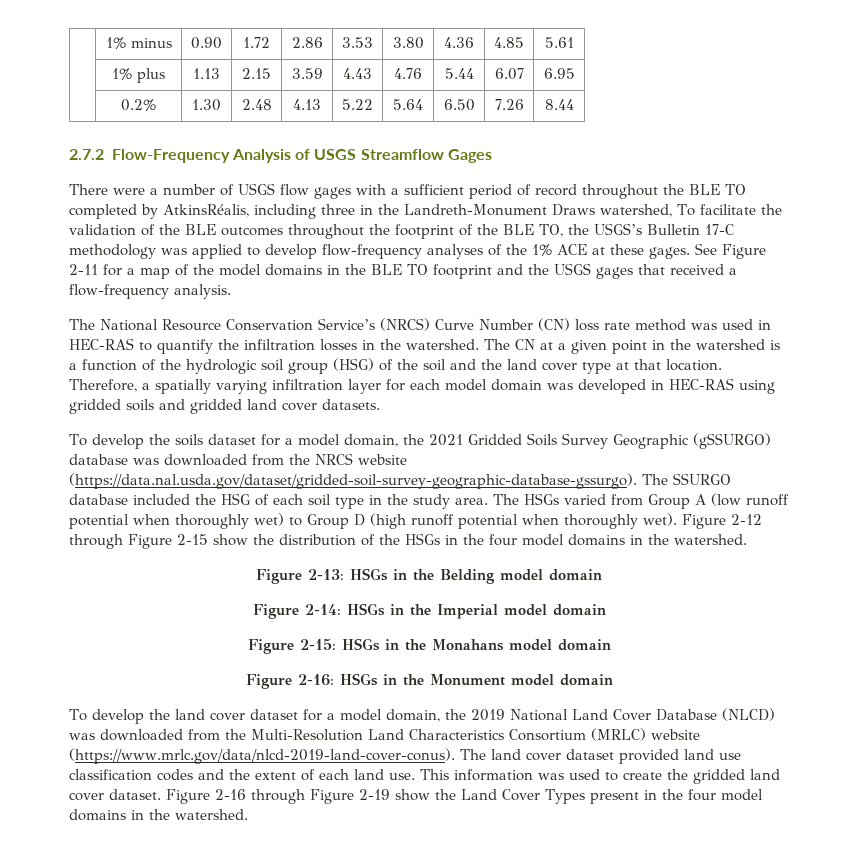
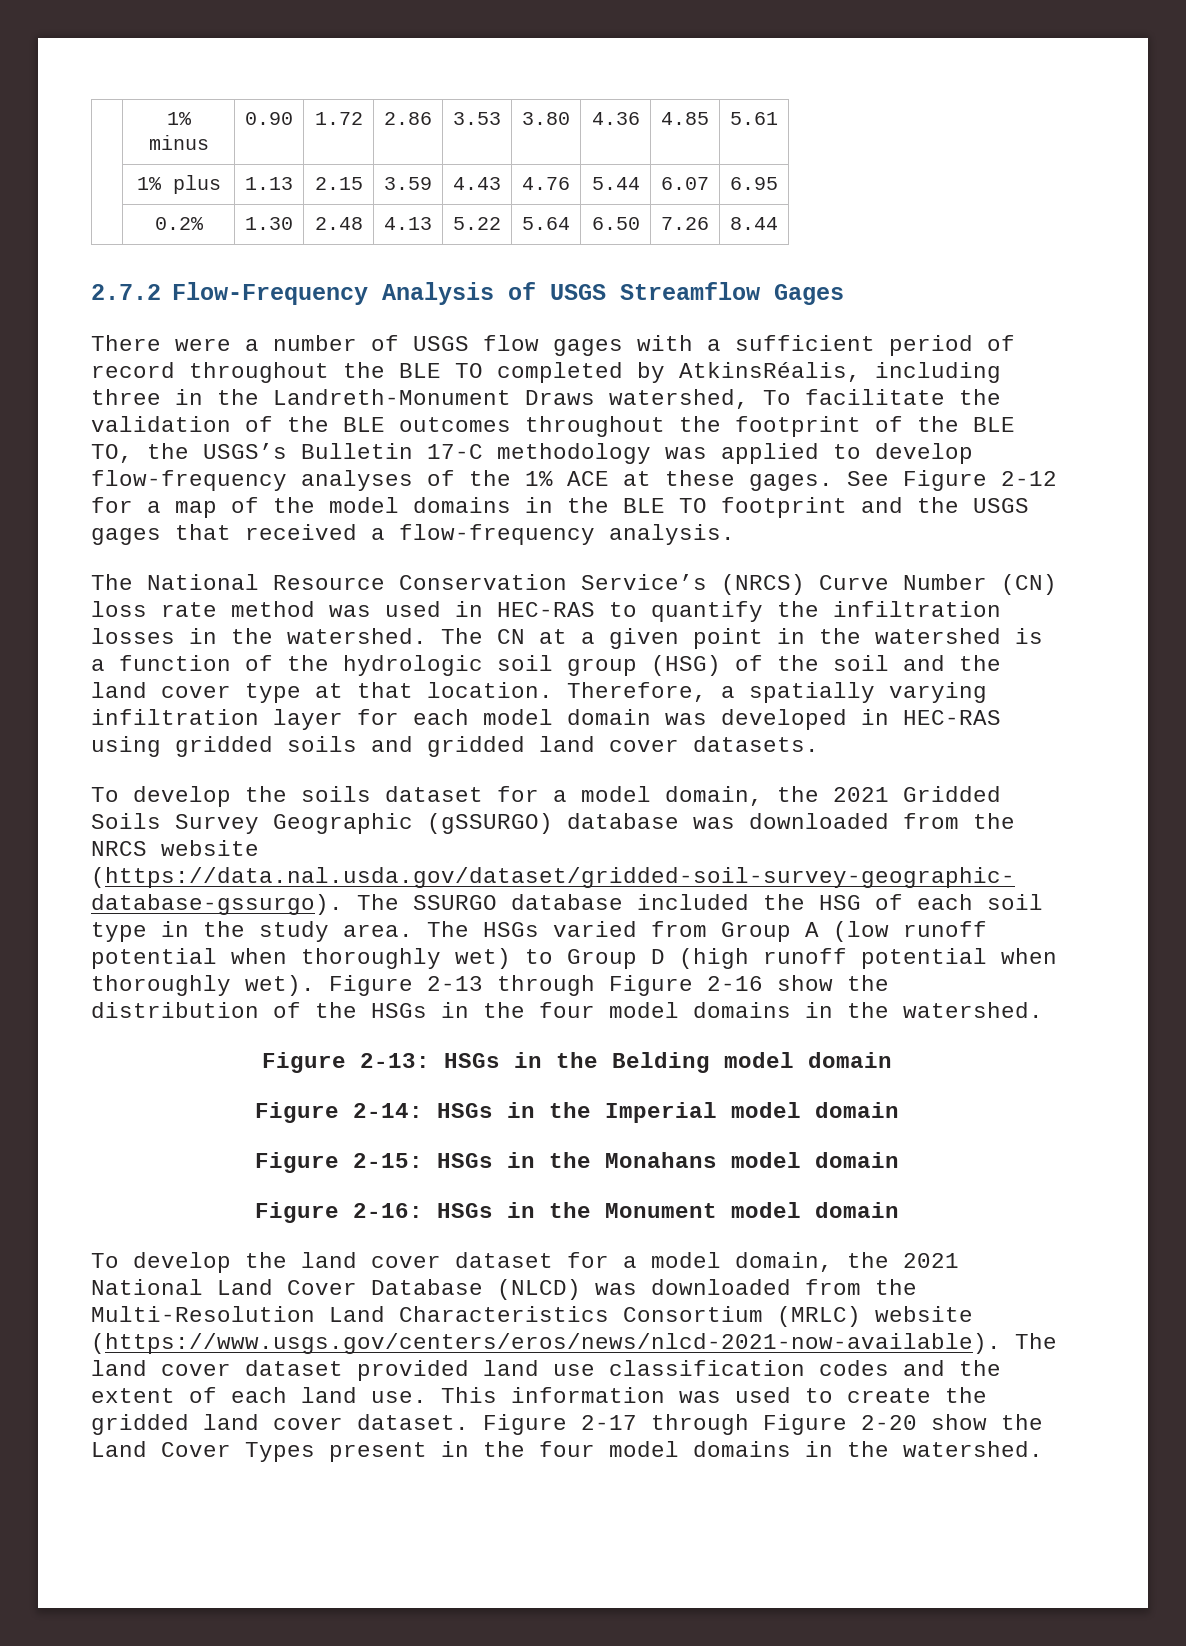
- See Figure 2-11 for a map of the model domains in the BLE TO footprint and the USGS gages that received a flow-frequency analysis.
+ See Figure 2-12 for a map of the model domains in the BLE TO footprint and the USGS gages that received a flow-frequency analysis.
- Figure 2-12 through Figure 2-15 show the distribution of the HSGs in the four model domains in the watershed.
+ Figure 2-13 through Figure 2-16 show the distribution of the HSGs in the four model domains in the watershed.
- To develop the land cover dataset for a model domain, the 2019 National Land Cover Database (NLCD) was downloaded from the Multi-Resolution Land Characteristics Consortium (MRLC) website (https://www.mrlc.gov/data/nlcd-2019-land-cover-conus). The land cover dataset provided land use classification codes and the extent of each land use.
+ To develop the land cover dataset for a model domain, the 2021 National Land Cover Database (NLCD) was downloaded from the Multi-Resolution Land Characteristics Consortium (MRLC) website (https://www.usgs.gov/centers/eros/news/nlcd-2021-now-available). The land cover dataset provided land use classification codes and the extent of each land use.
- Figure 2-16 through Figure 2-19 show the Land Cover Types present in the four model domains in the watershed.
+ Figure 2-17 through Figure 2-20 show the Land Cover Types present in the four model domains in the watershed.

